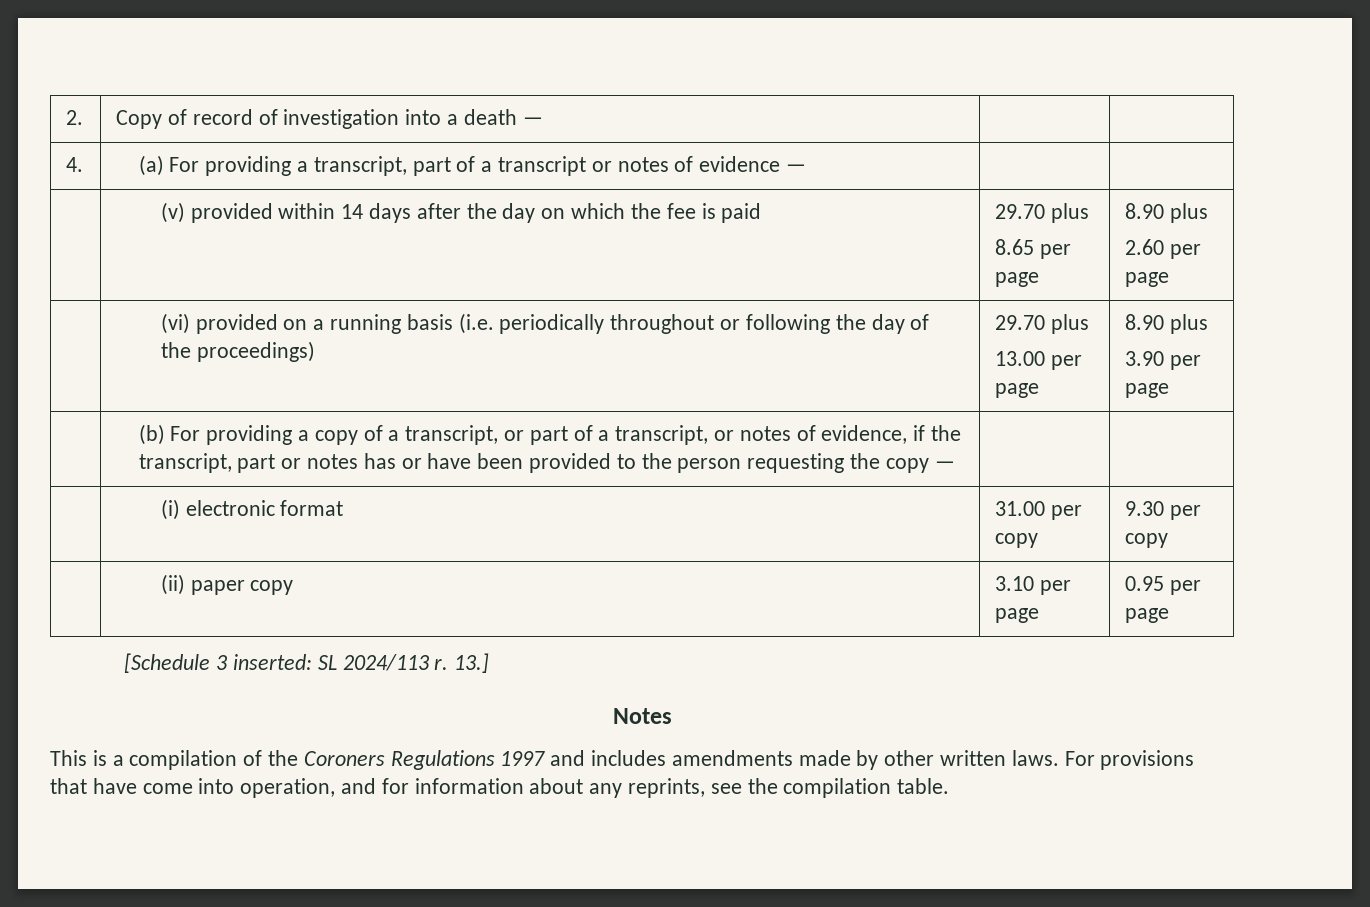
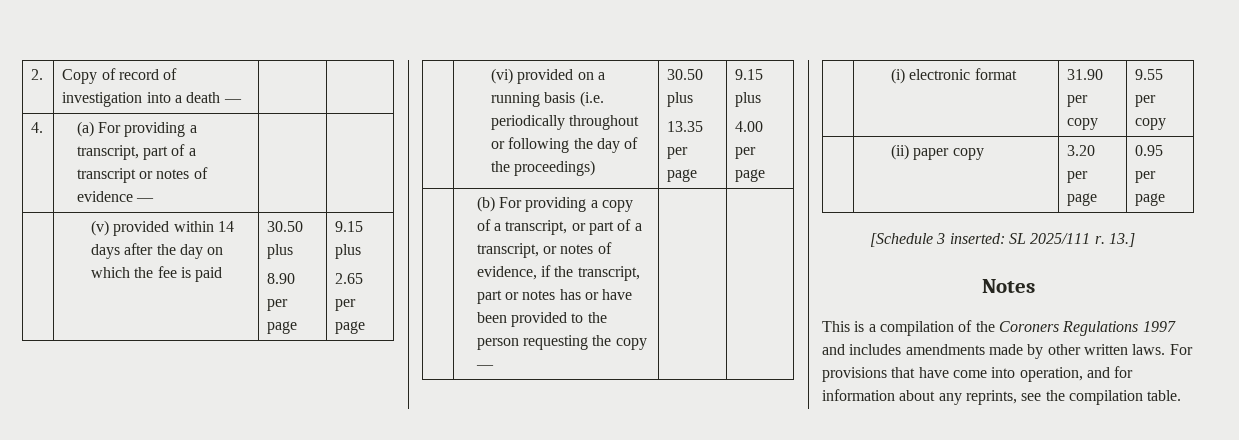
- | (v) provided within 14 days after the day on which the fee is paid | 29.70 plus
- 8.65 per page | 8.90 plus
- 2.60 per page
+ | (v) provided within 14 days after the day on which the fee is paid | 30.50 plus
+ 8.90 per page | 9.15 plus
+ 2.65 per page
- | (vi) provided on a running basis (i.e. periodically throughout or following the day of the proceedings) | 29.70 plus
- 13.00 per page | 8.90 plus
- 3.90 per page
+ | (vi) provided on a running basis (i.e. periodically throughout or following the day of the proceedings) | 30.50 plus
+ 13.35 per page | 9.15 plus
+ 4.00 per page
- | (i) electronic format | 31.00 per copy | 9.30 per copy
+ | (i) electronic format | 31.90 per copy | 9.55 per copy
- | (ii) paper copy | 3.10 per page | 0.95 per page
+ | (ii) paper copy | 3.20 per page | 0.95 per page
- [Schedule 3 inserted: SL 2024/113 r.
+ [Schedule 3 inserted: SL 2025/111 r.

